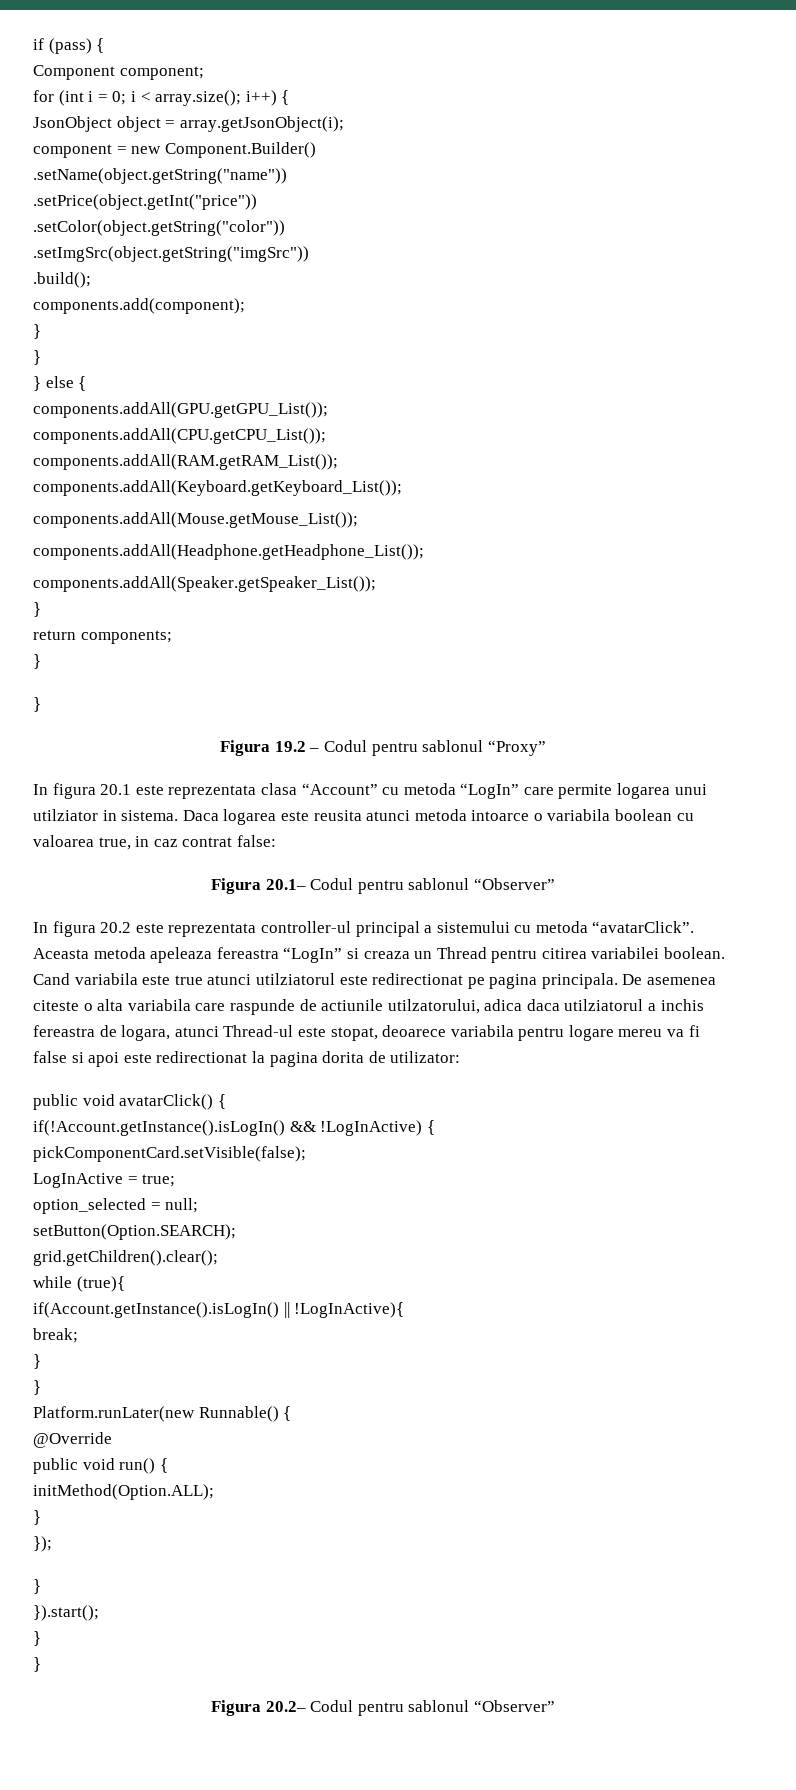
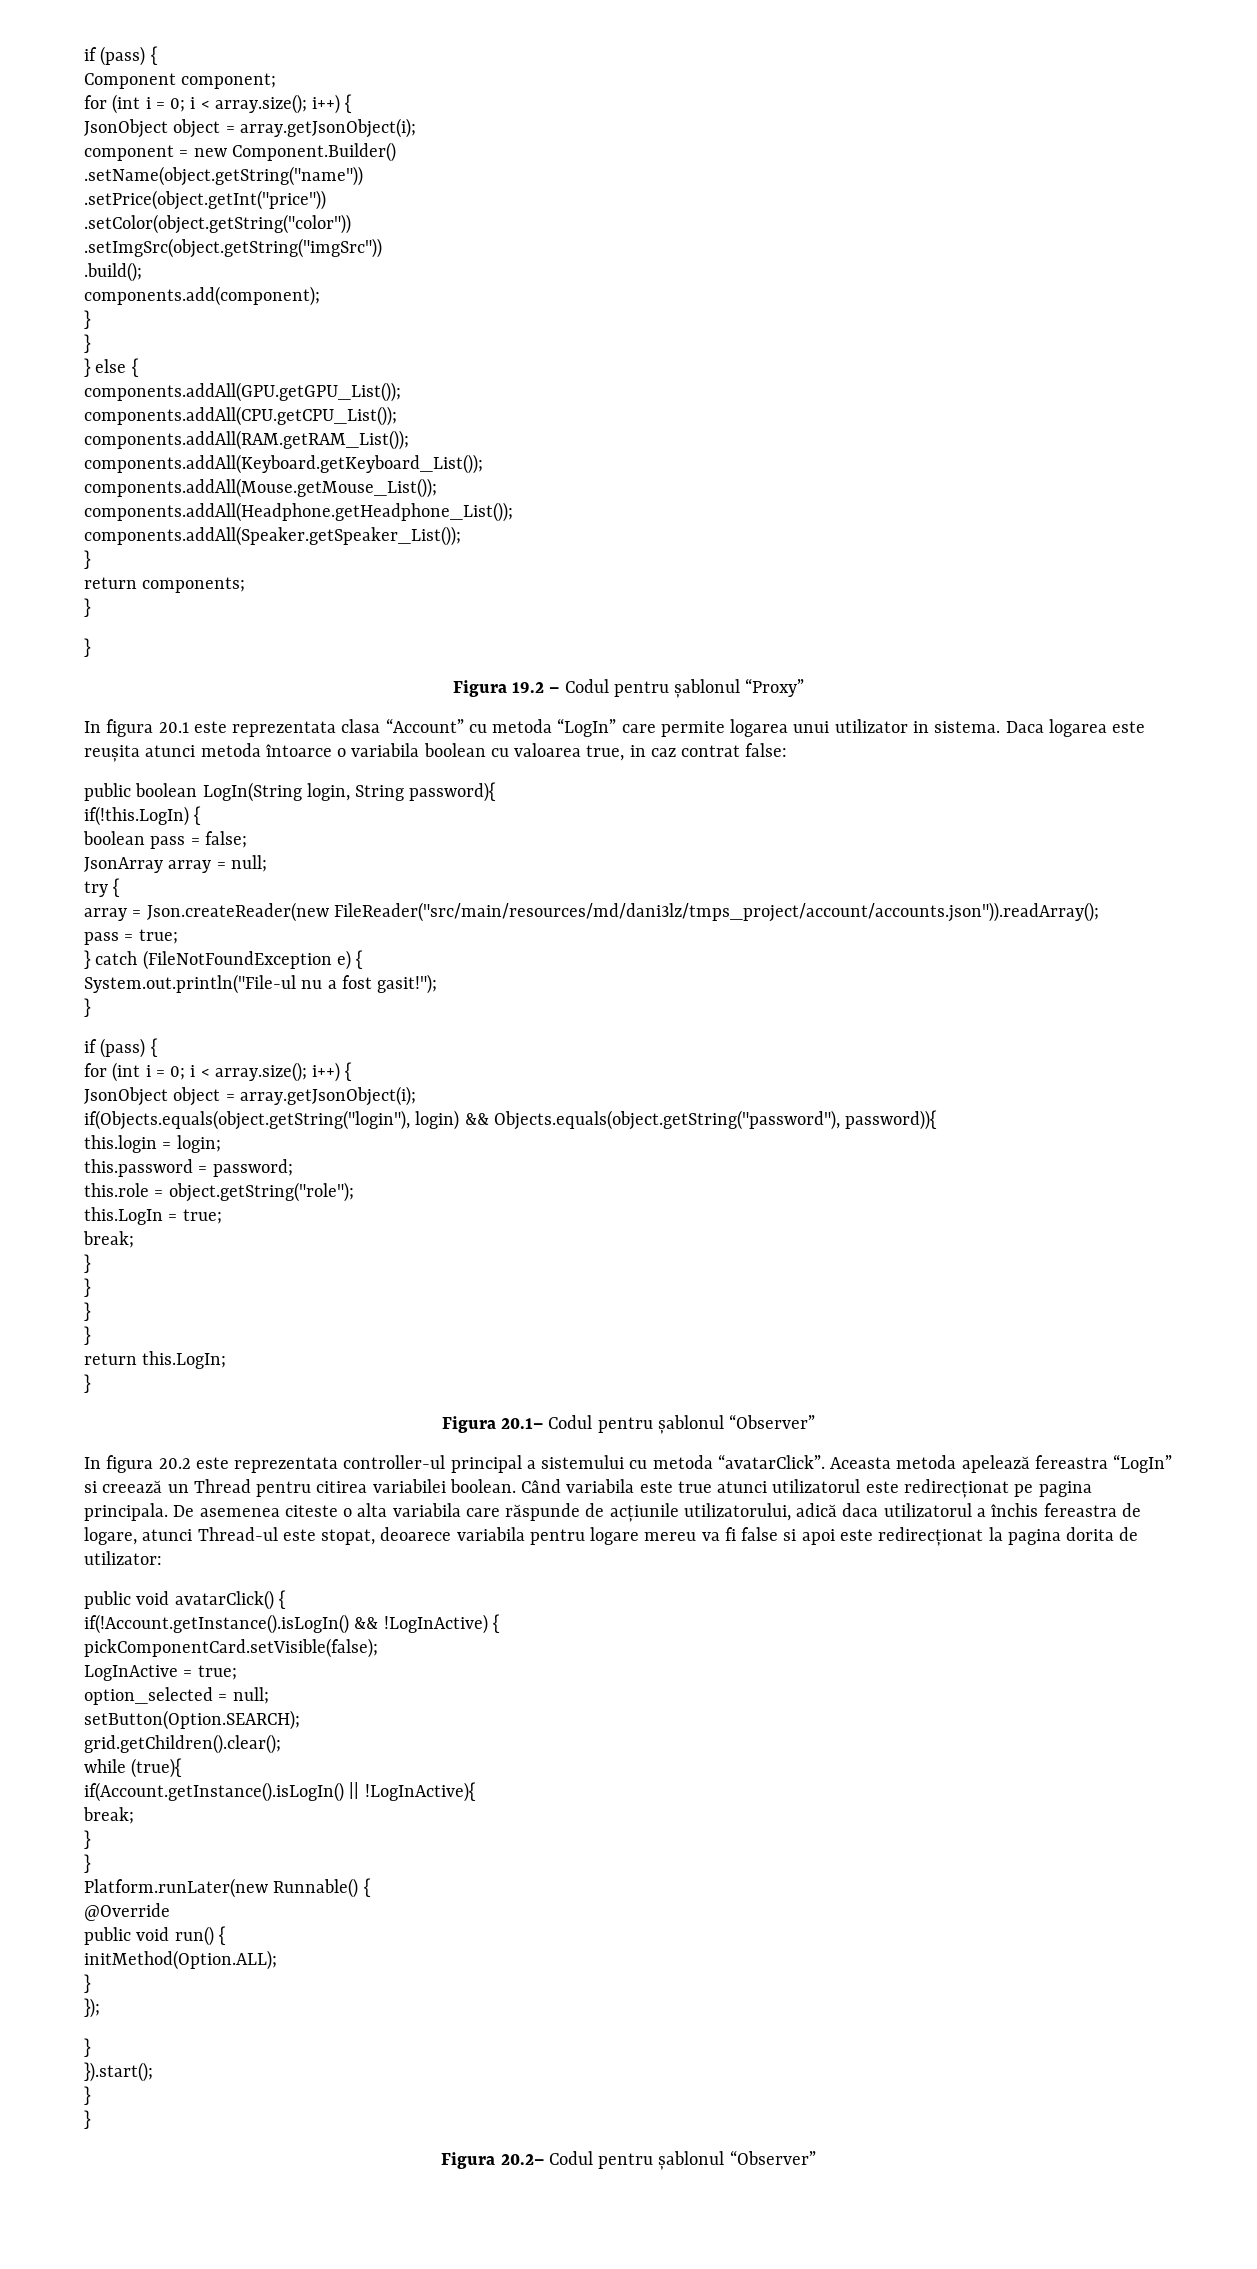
- Figura 19.2 – Codul pentru sablonul “Proxy”
+ Figura 19.2 – Codul pentru șablonul “Proxy”
- In figura 20.1 este reprezentata clasa “Account” cu metoda “LogIn” care permite logarea unui utilziator in sistema.
+ In figura 20.1 este reprezentata clasa “Account” cu metoda “LogIn” care permite logarea unui utilizator in sistema.
- Daca logarea este reusita atunci metoda intoarce o variabila boolean cu valoarea true, in caz contrat false:
+ Daca logarea este reușita atunci metoda întoarce o variabila boolean cu valoarea true, in caz contrat false:
+ public boolean LogIn(String login, String password){
+ if(!this.LogIn) {
+ boolean pass = false;
+ JsonArray array = null;
+ try {
+ array = Json.createReader(new FileReader("src/main/resources/md/dani3lz/tmps_project/account/accounts.json")).readArray();
+ pass = true;
+ } catch (FileNotFoundException e) {
+ System.out.println("File-ul nu a fost gasit!");
+ }
+ if (pass) {
+ for (int i = 0; i < array.size(); i++) {
+ JsonObject object = array.getJsonObject(i);
+ if(Objects.equals(object.getString("login"), login) && Objects.equals(object.getString("password"), password)){
+ this.login = login;
+ this.password = password;
+ this.role = object.getString("role");
+ this.LogIn = true;
+ break;
+ }
+ }
+ }
+ }
+ return this.LogIn;
+ }
- Figura 20.1– Codul pentru sablonul “Observer”
+ Figura 20.1– Codul pentru șablonul “Observer”
- Aceasta metoda apeleaza fereastra “LogIn” si creaza un Thread pentru citirea variabilei boolean.
+ Aceasta metoda apelează fereastra “LogIn” si creează un Thread pentru citirea variabilei boolean.
- Cand variabila este true atunci utilziatorul este redirectionat pe pagina principala.
+ Când variabila este true atunci utilizatorul este redirecționat pe pagina principala.
- De asemenea citeste o alta variabila care raspunde de actiunile utilzatorului, adica daca utilziatorul a inchis fereastra de logara, atunci Thread-ul este stopat, deoarece variabila pentru logare mereu va fi false si apoi este redirectionat la pagina dorita de utilizator:
+ De asemenea citeste o alta variabila care răspunde de acțiunile utilizatorului, adică daca utilizatorul a închis fereastra de logare, atunci Thread-ul este stopat, deoarece variabila pentru logare mereu va fi false si apoi este redirecționat la pagina dorita de utilizator:
- Figura 20.2– Codul pentru sablonul “Observer”
+ Figura 20.2– Codul pentru șablonul “Observer”

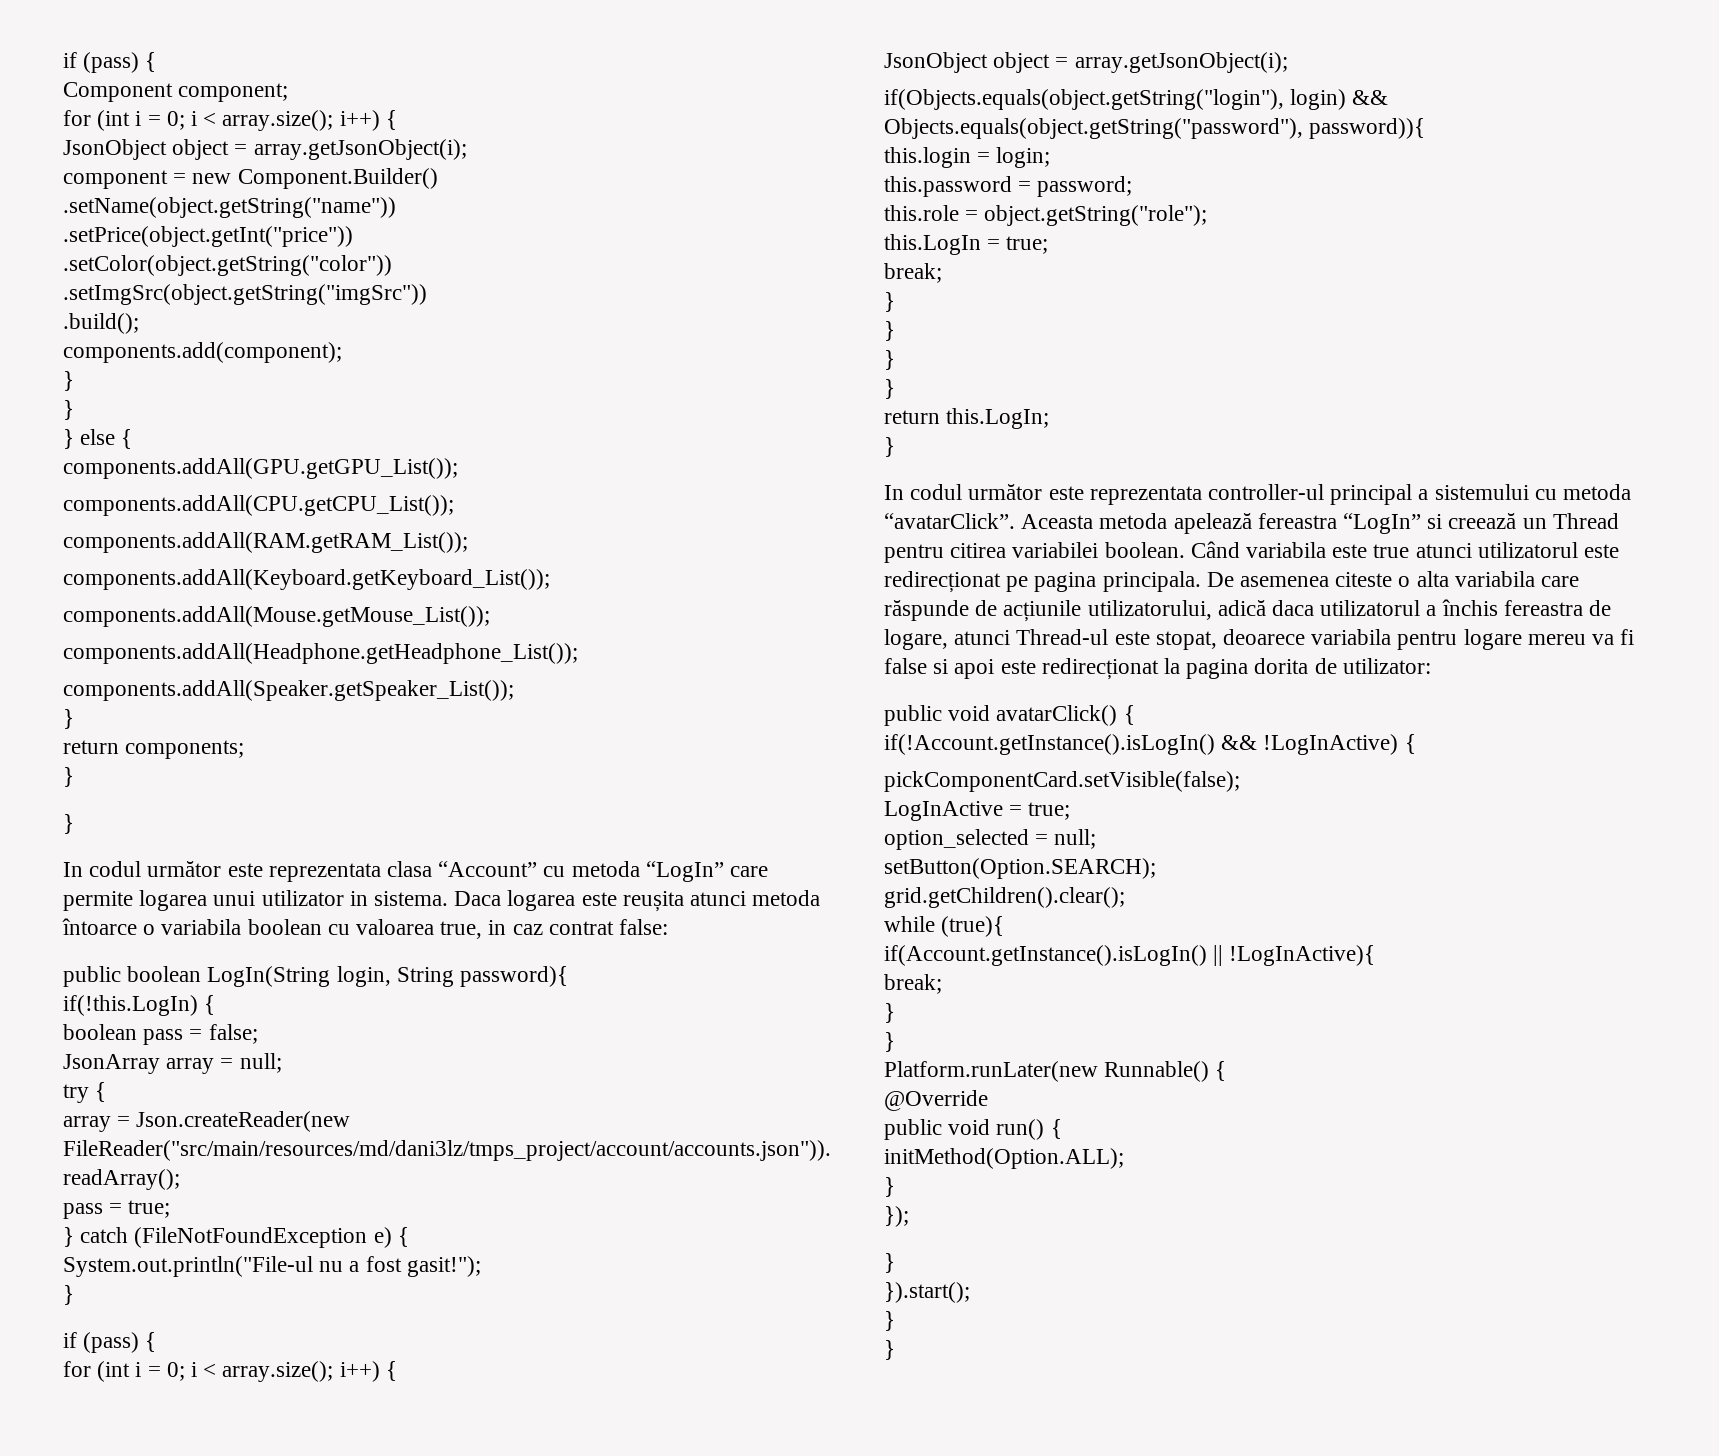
- Figura 19.2 – Codul pentru șablonul “Proxy”
- In figura 20.1 este reprezentata clasa “Account” cu metoda “LogIn” care permite logarea unui utilizator in sistema.
+ In codul următor este reprezentata clasa “Account” cu metoda “LogIn” care permite logarea unui utilizator in sistema.
- Figura 20.1– Codul pentru șablonul “Observer”
- In figura 20.2 este reprezentata controller-ul principal a sistemului cu metoda “avatarClick”.
+ In codul următor este reprezentata controller-ul principal a sistemului cu metoda “avatarClick”.
- Figura 20.2– Codul pentru șablonul “Observer”

